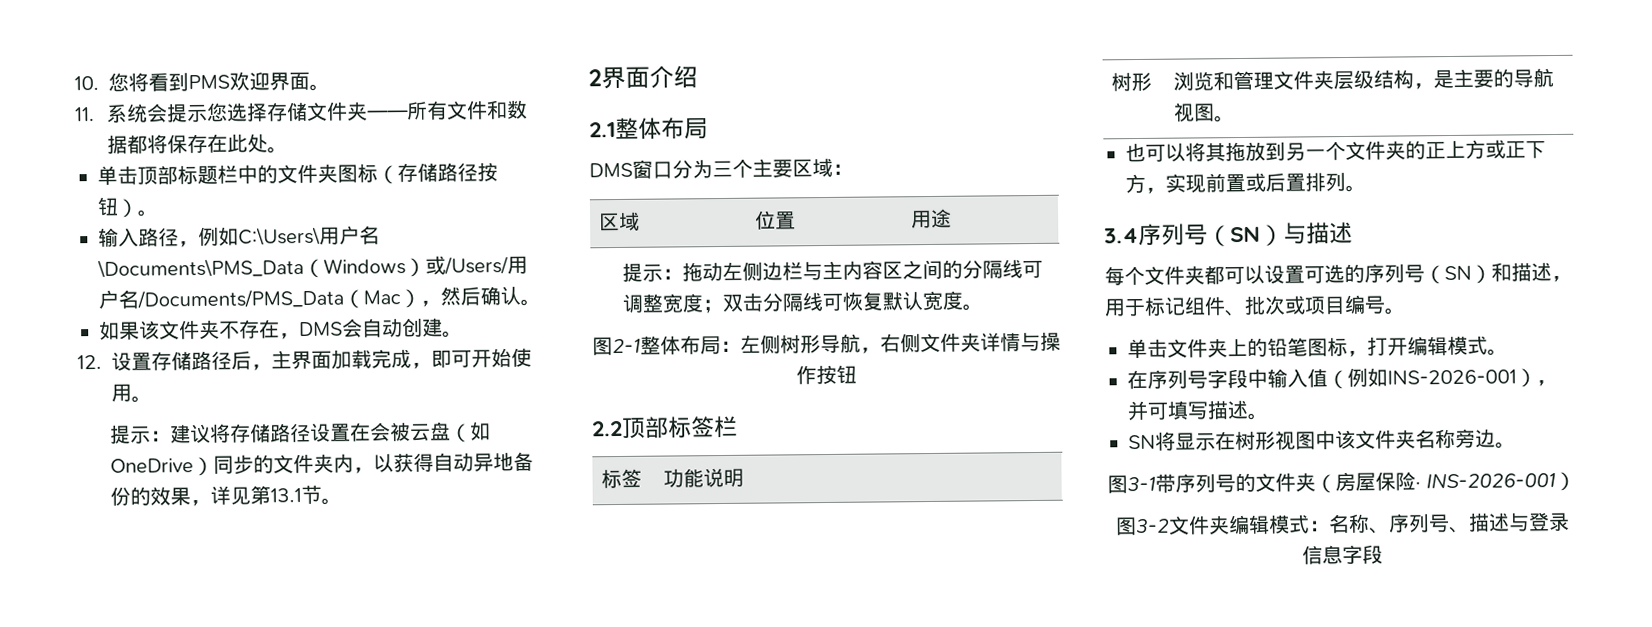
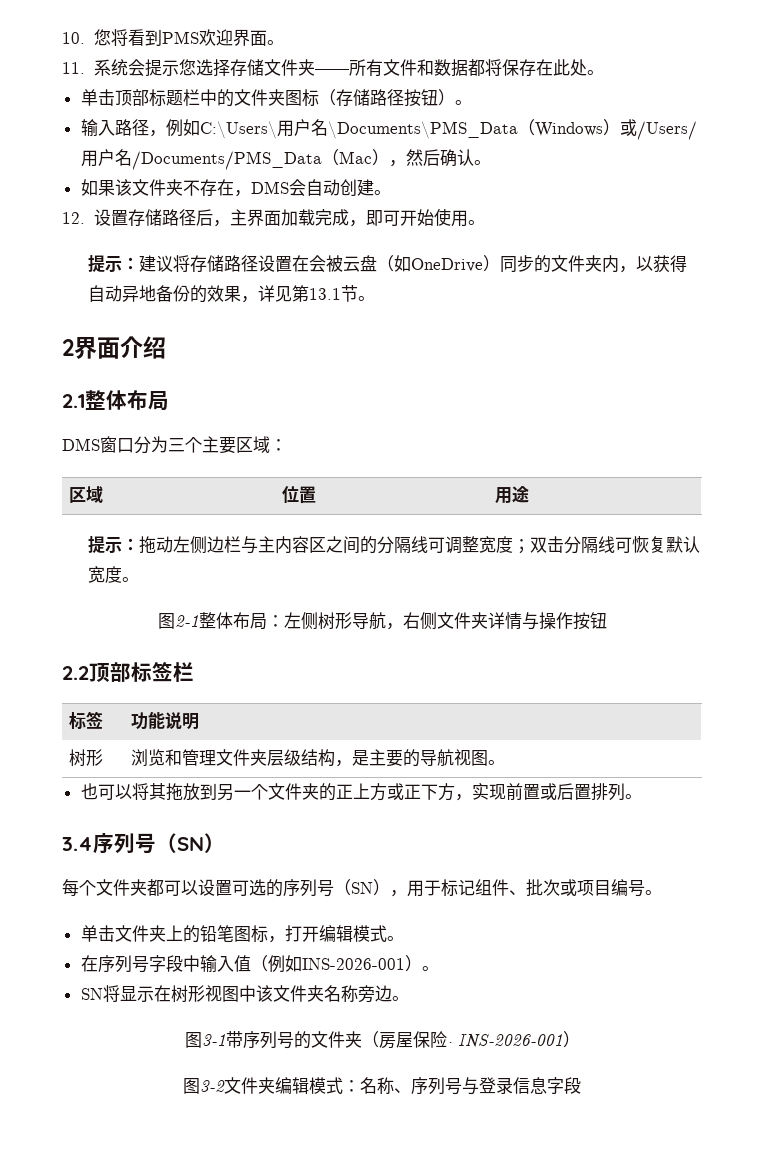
- 3.4序列号（SN）与描述
+ 3.4序列号（SN）
- 每个文件夹都可以设置可选的序列号（SN）和描述，用于标记组件、批次或项目编号。
+ 每个文件夹都可以设置可选的序列号（SN），用于标记组件、批次或项目编号。
- 在序列号字段中输入值（例如INS-2026-001），并可填写描述。
+ 在序列号字段中输入值（例如INS-2026-001）。
- 图3-2文件夹编辑模式：名称、序列号、描述与登录信息字段
+ 图3-2文件夹编辑模式：名称、序列号与登录信息字段

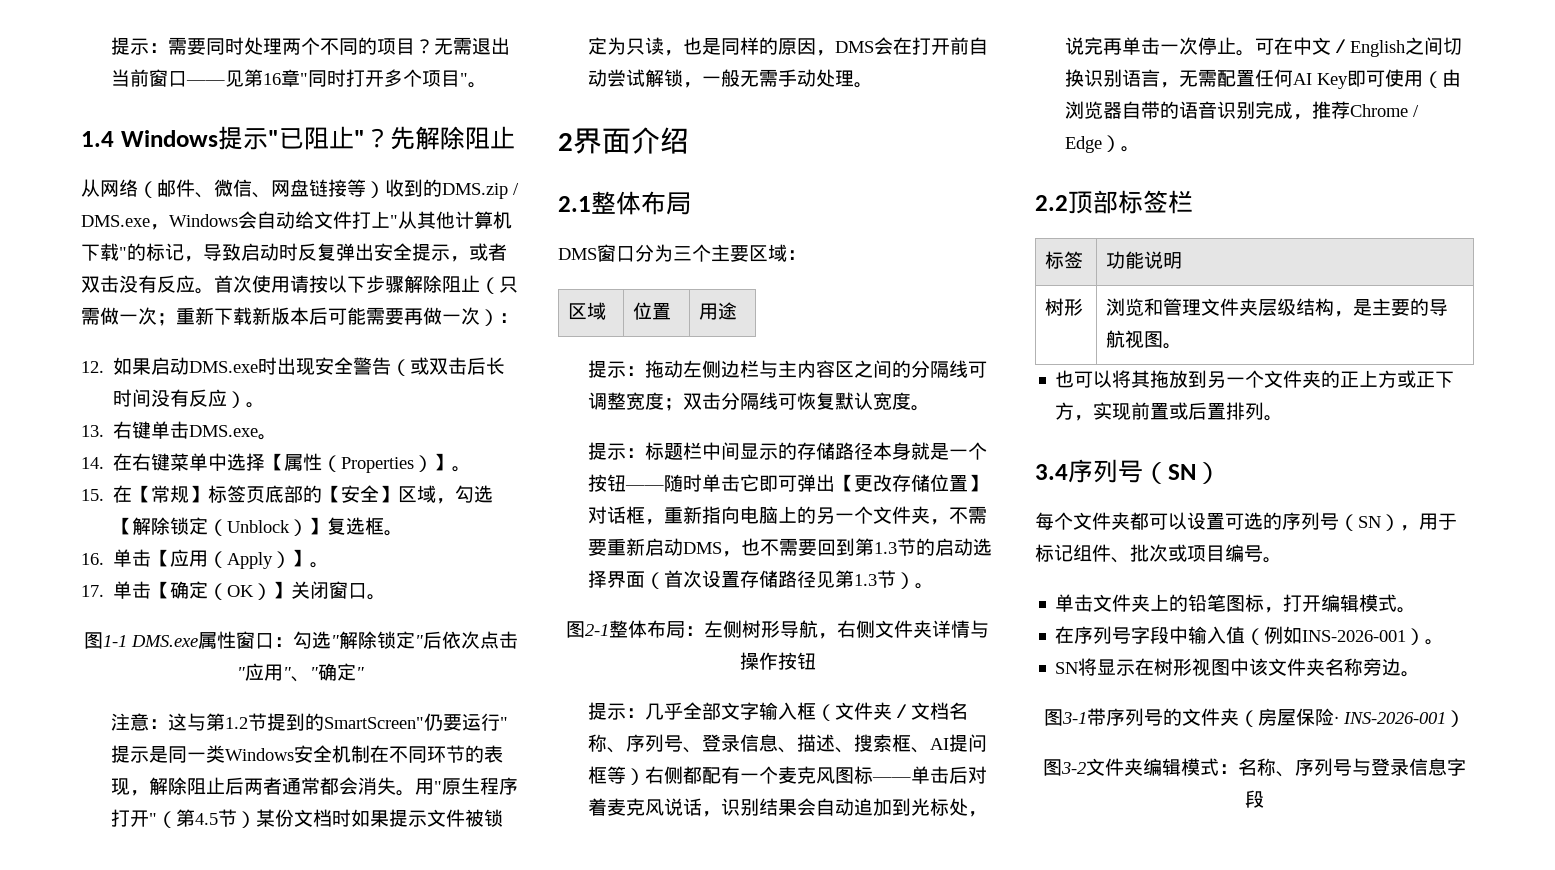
- 10.您将看到PMS欢迎界面。
- 11.系统会提示您选择存储文件夹——所有文件和数据都将保存在此处。
- 单击顶部标题栏中的文件夹图标（存储路径按钮）。
- 输入路径，例如C:\Users\用户名\Documents\PMS_Data（Windows）或/Users/用户名/Documents/PMS_Data（Mac），然后确认。
- 如果该文件夹不存在，DMS会自动创建。
- 12.设置存储路径后，主界面加载完成，即可开始使用。
- 提示：建议将存储路径设置在会被云盘（如OneDrive）同步的文件夹内，以获得自动异地备份的效果，详见第13.1节。
+ 提示：需要同时处理两个不同的项目？无需退出当前窗口——见第16章"同时打开多个项目"。
+ 1.4 Windows提示"已阻止"？先解除阻止
+ 从网络（邮件、微信、网盘链接等）收到的DMS.zip / DMS.exe，Windows会自动给文件打上"从其他计算机下载"的标记，导致启动时反复弹出安全提示，或者双击没有反应。首次使用请按以下步骤解除阻止（只需做一次；重新下载新版本后可能需要再做一次）：
+ 12.如果启动DMS.exe时出现安全警告（或双击后长时间没有反应）。
+ 13.右键单击DMS.exe。
+ 14.在右键菜单中选择【属性（Properties）】。
+ 15.在【常规】标签页底部的【安全】区域，勾选【解除锁定（Unblock）】复选框。
+ 16.单击【应用（Apply）】。
+ 17.单击【确定（OK）】关闭窗口。
+ 图1-1 DMS.exe属性窗口：勾选"解除锁定"后依次点击"应用"、"确定"
+ 注意：这与第1.2节提到的SmartScreen"仍要运行"提示是同一类Windows安全机制在不同环节的表现，解除阻止后两者通常都会消失。用"原生程序打开"（第4.5节）某份文档时如果提示文件被锁定为只读，也是同样的原因，DMS会在打开前自动尝试解锁，一般无需手动处理。
+ 提示：标题栏中间显示的存储路径本身就是一个按钮——随时单击它即可弹出【更改存储位置】对话框，重新指向电脑上的另一个文件夹，不需要重新启动DMS，也不需要回到第1.3节的启动选择界面（首次设置存储路径见第1.3节）。
+ 提示：几乎全部文字输入框（文件夹／文档名称、序列号、登录信息、描述、搜索框、AI提问框等）右侧都配有一个麦克风图标——单击后对着麦克风说话，识别结果会自动追加到光标处，说完再单击一次停止。可在中文／English之间切换识别语言，无需配置任何AI Key即可使用（由浏览器自带的语音识别完成，推荐Chrome / Edge）。

